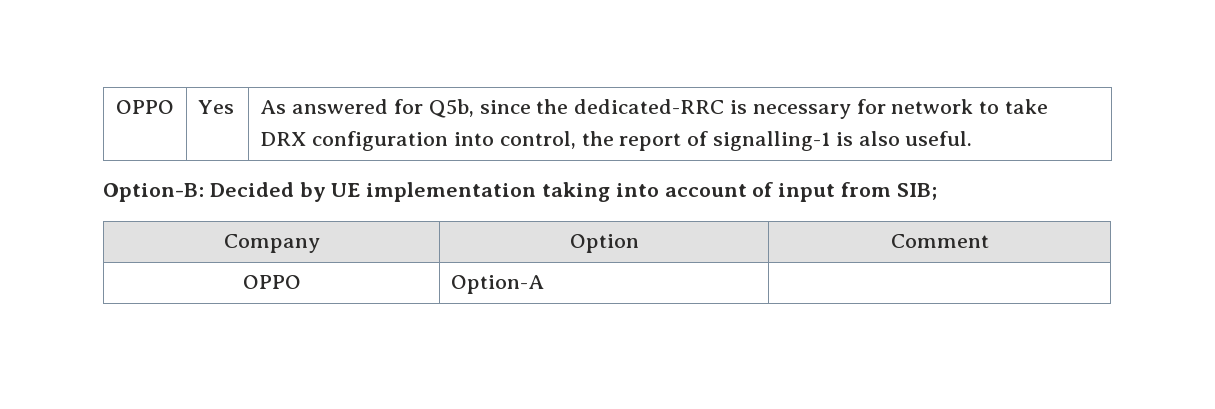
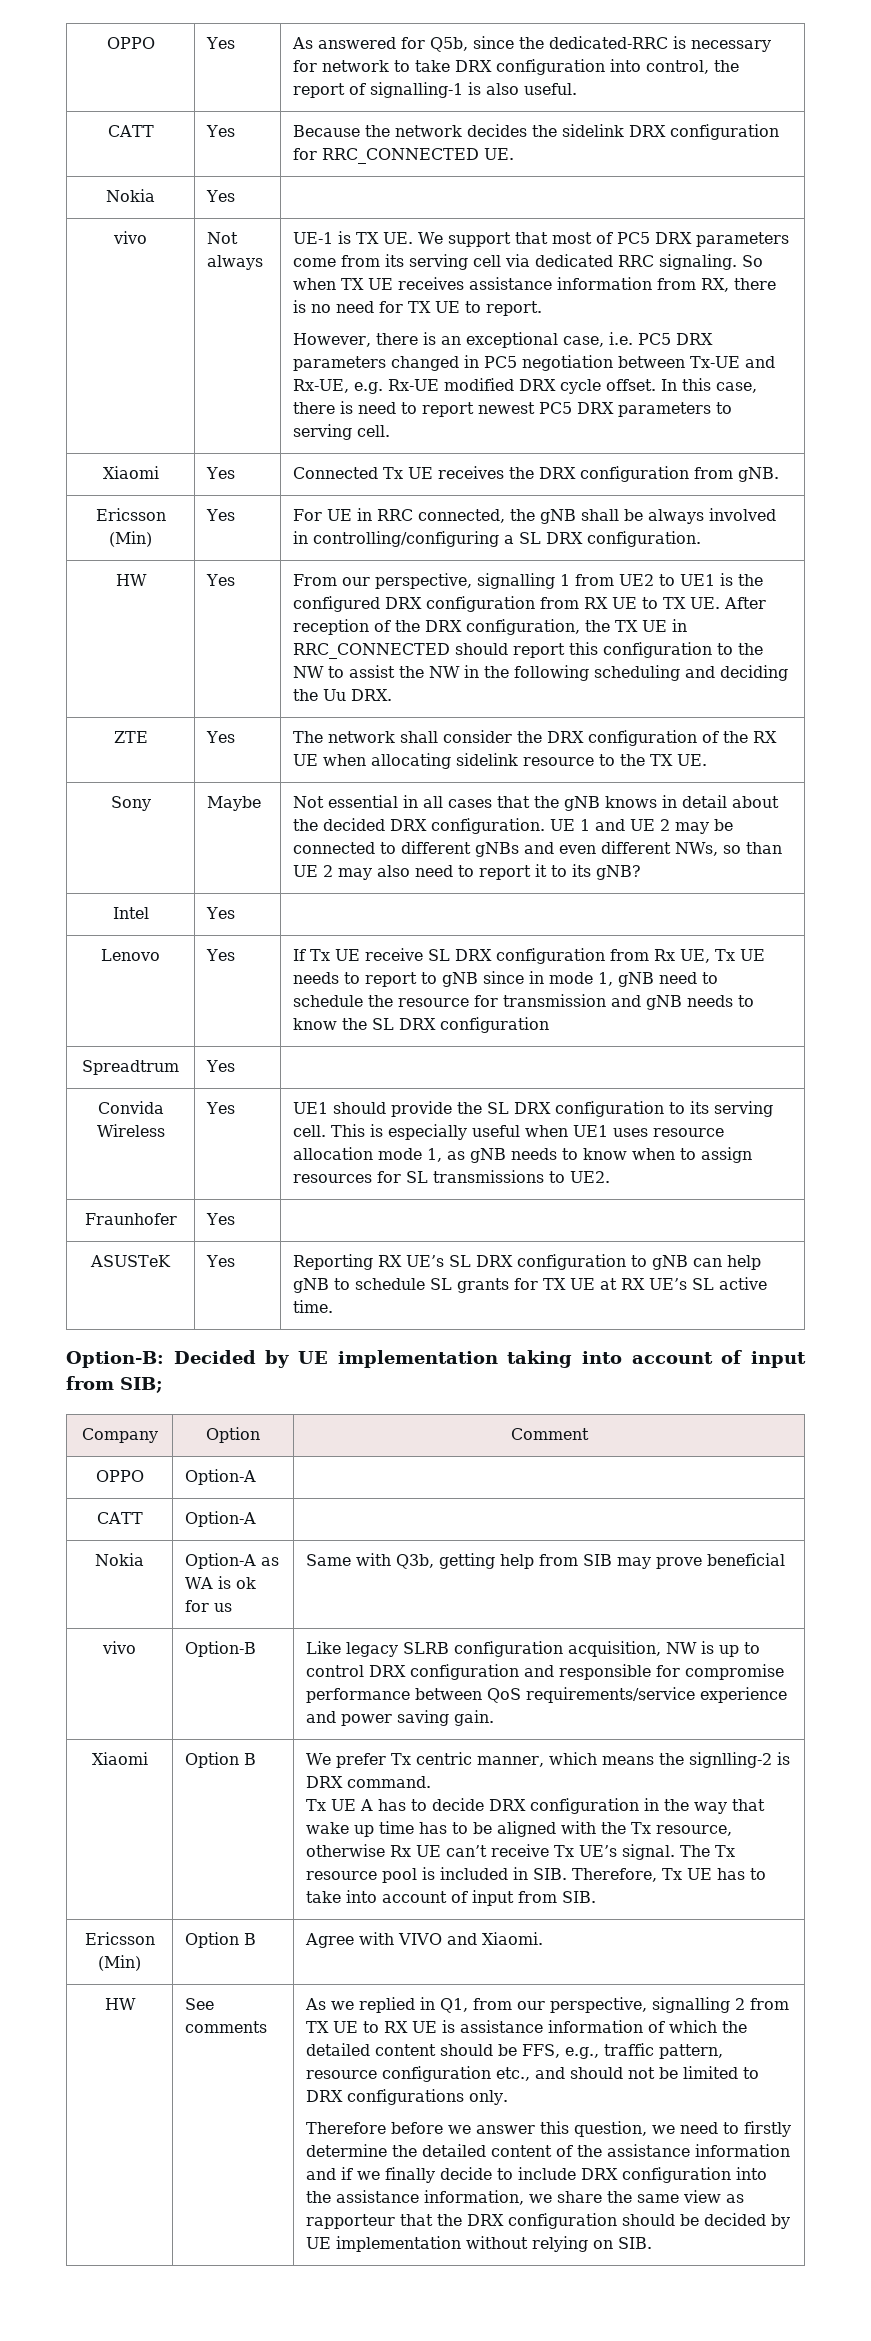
+ CATT | Yes | Because the network decides the sidelink DRX configuration for RRC_CONNECTED UE.
+ Nokia | Yes |
+ vivo | Not always | UE-1 is TX UE. We support that most of PC5 DRX parameters come from its serving cell via dedicated RRC signaling. So when TX UE receives assistance information from RX, there is no need for TX UE to report.
+ However, there is an exceptional case, i.e. PC5 DRX parameters changed in PC5 negotiation between Tx-UE and Rx-UE, e.g. Rx-UE modified DRX cycle offset. In this case, there is need to report newest PC5 DRX parameters to serving cell.
+ Xiaomi | Yes | Connected Tx UE receives the DRX configuration from gNB.
+ Ericsson (Min) | Yes | For UE in RRC connected, the gNB shall be always involved in controlling/configuring a SL DRX configuration.
+ HW | Yes | From our perspective, signalling 1 from UE2 to UE1 is the configured DRX configuration from RX UE to TX UE. After reception of the DRX configuration, the TX UE in RRC_CONNECTED should report this configuration to the NW to assist the NW in the following scheduling and deciding the Uu DRX.
+ ZTE | Yes | The network shall consider the DRX configuration of the RX UE when allocating sidelink resource to the TX UE.
+ Sony | Maybe | Not essential in all cases that the gNB knows in detail about the decided DRX configuration. UE 1 and UE 2 may be connected to different gNBs and even different NWs, so than UE 2 may also need to report it to its gNB?
+ Intel | Yes |
+ Lenovo | Yes | If Tx UE receive SL DRX configuration from Rx UE, Tx UE needs to report to gNB since in mode 1, gNB need to schedule the resource for transmission and gNB needs to know the SL DRX configuration
+ Spreadtrum | Yes |
+ Convida Wireless | Yes | UE1 should provide the SL DRX configuration to its serving cell. This is especially useful when UE1 uses resource allocation mode 1, as gNB needs to know when to assign resources for SL transmissions to UE2.
+ Fraunhofer | Yes |
+ ASUSTeK | Yes | Reporting RX UE’s SL DRX configuration to gNB can help gNB to schedule SL grants for TX UE at RX UE’s SL active time.
+ CATT | Option-A |
+ Nokia | Option-A as WA is ok for us | Same with Q3b, getting help from SIB may prove beneficial
+ vivo | Option-B | Like legacy SLRB configuration acquisition, NW is up to control DRX configuration and responsible for compromise performance between QoS requirements/service experience and power saving gain.
+ Xiaomi | Option B | We prefer Tx centric manner, which means the signlling-2 is DRX command.
+ Tx UE A has to decide DRX configuration in the way that wake up time has to be aligned with the Tx resource, otherwise Rx UE can’t receive Tx UE’s signal. The Tx resource pool is included in SIB. Therefore, Tx UE has to take into account of input from SIB.
+ Ericsson (Min) | Option B | Agree with VIVO and Xiaomi.
+ HW | See comments | As we replied in Q1, from our perspective, signalling 2 from TX UE to RX UE is assistance information of which the detailed content should be FFS, e.g., traffic pattern, resource configuration etc., and should not be limited to DRX configurations only.
+ Therefore before we answer this question, we need to firstly determine the detailed content of the assistance information and if we finally decide to include DRX configuration into the assistance information, we share the same view as rapporteur that the DRX configuration should be decided by UE implementation without relying on SIB.

